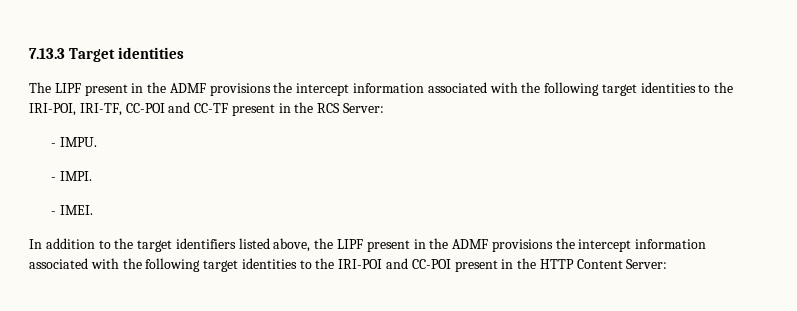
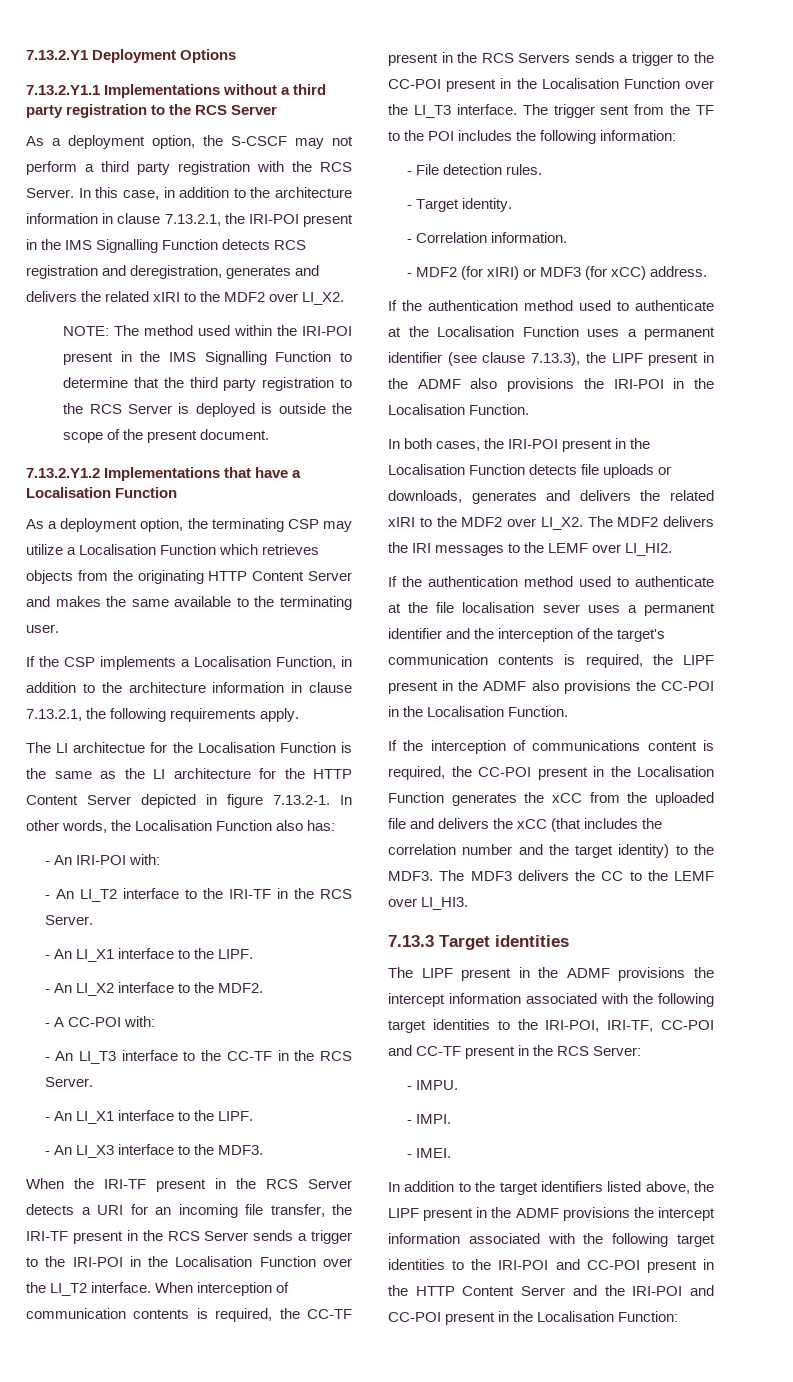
+ 7.13.2.Y1 Deployment Options
+ 7.13.2.Y1.1 Implementations without a third party registration to the RCS Server
+ As a deployment option, the S-CSCF may not perform a third party registration with the RCS Server. In this case, in addition to the architecture information in clause 7.13.2.1, the IRI-POI present in the IMS Signalling Function detects RCS registration and deregistration, generates and delivers the related xIRI to the MDF2 over LI_X2.
+ NOTE: The method used within the IRI-POI present in the IMS Signalling Function to determine that the third party registration to the RCS Server is deployed is outside the scope of the present document.
+ 7.13.2.Y1.2 Implementations that have a Localisation Function
+ As a deployment option, the terminating CSP may utilize a Localisation Function which retrieves objects from the originating HTTP Content Server and makes the same available to the terminating user.
+ If the CSP implements a Localisation Function, in addition to the architecture information in clause 7.13.2.1, the following requirements apply.
+ The LI architectue for the Localisation Function is the same as the LI architecture for the HTTP Content Server depicted in figure 7.13.2-1. In other words, the Localisation Function also has:
+ - An IRI-POI with:
+ - An LI_T2 interface to the IRI-TF in the RCS Server.
+ - An LI_X1 interface to the LIPF.
+ - An LI_X2 interface to the MDF2.
+ - A CC-POI with:
+ - An LI_T3 interface to the CC-TF in the RCS Server.
+ - An LI_X1 interface to the LIPF.
+ - An LI_X3 interface to the MDF3.
+ When the IRI-TF present in the RCS Server detects a URI for an incoming file transfer, the IRI-TF present in the RCS Server sends a trigger to the IRI-POI in the Localisation Function over the LI_T2 interface. When interception of communication contents is required, the CC-TF present in the RCS Servers sends a trigger to the CC-POI present in the Localisation Function over the LI_T3 interface. The trigger sent from the TF to the POI includes the following information:
+ - File detection rules.
+ - Target identity.
+ - Correlation information.
+ - MDF2 (for xIRI) or MDF3 (for xCC) address.
+ If the authentication method used to authenticate at the Localisation Function uses a permanent identifier (see clause 7.13.3), the LIPF present in the ADMF also provisions the IRI-POI in the Localisation Function.
+ In both cases, the IRI-POI present in the Localisation Function detects file uploads or downloads, generates and delivers the related xIRI to the MDF2 over LI_X2. The MDF2 delivers the IRI messages to the LEMF over LI_HI2.
+ If the authentication method used to authenticate at the file localisation sever uses a permanent identifier and the interception of the target's communication contents is required, the LIPF present in the ADMF also provisions the CC-POI in the Localisation Function.
+ If the interception of communications content is required, the CC-POI present in the Localisation Function generates the xCC from the uploaded file and delivers the xCC (that includes the correlation number and the target identity) to the MDF3. The MDF3 delivers the CC to the LEMF over LI_HI3.
- In addition to the target identifiers listed above, the LIPF present in the ADMF provisions the intercept information associated with the following target identities to the IRI-POI and CC-POI present in the HTTP Content Server:
+ In addition to the target identifiers listed above, the LIPF present in the ADMF provisions the intercept information associated with the following target identities to the IRI-POI and CC-POI present in the HTTP Content Server and the IRI-POI and CC-POI present in the Localisation Function:

